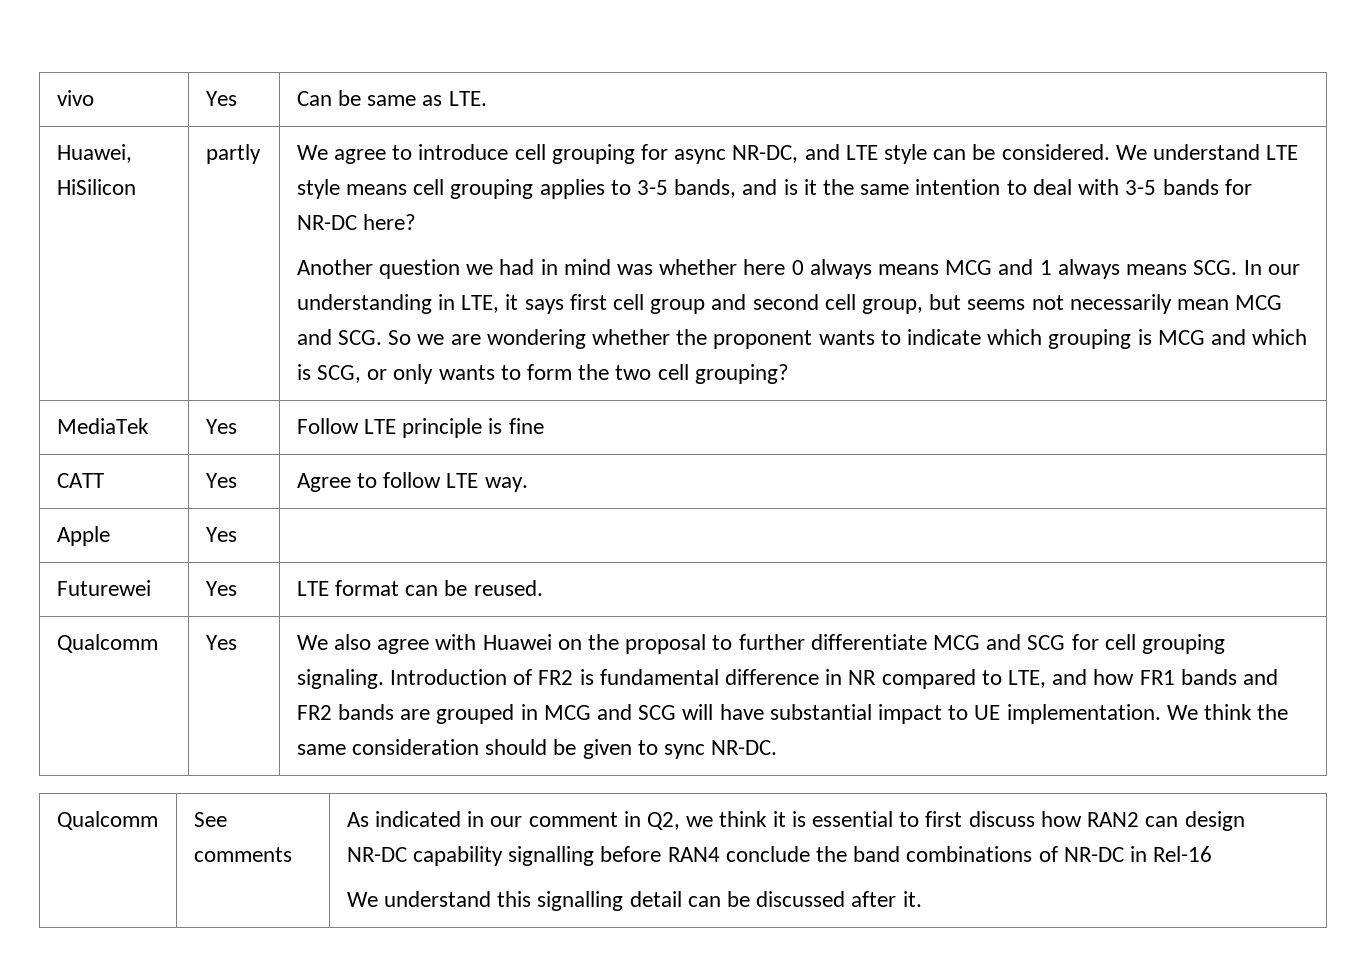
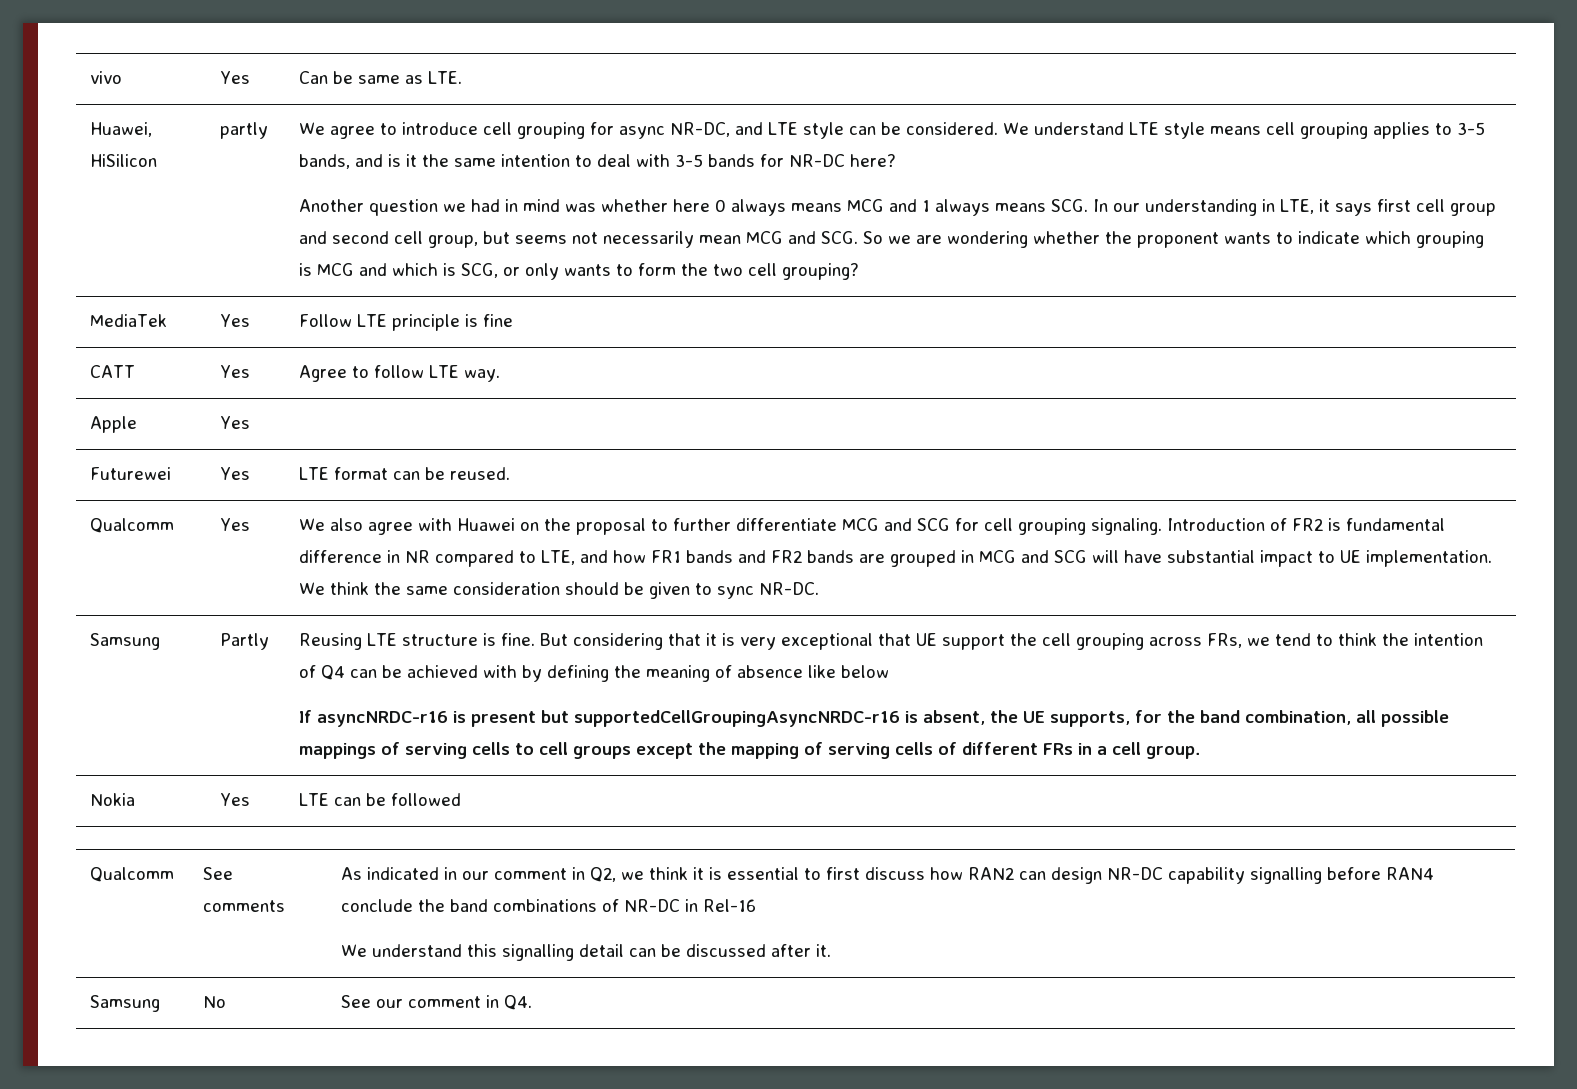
+ Samsung | Partly | Reusing LTE structure is fine. But considering that it is very exceptional that UE support the cell grouping across FRs, we tend to think the intention of Q4 can be achieved with by defining the meaning of absence like below
+ If asyncNRDC-r16 is present but supportedCellGroupingAsyncNRDC-r16 is absent, the UE supports, for the band combination, all possible mappings of serving cells to cell groups except the mapping of serving cells of different FRs in a cell group.
+ Nokia | Yes | LTE can be followed
+ Samsung | No | See our comment in Q4.

